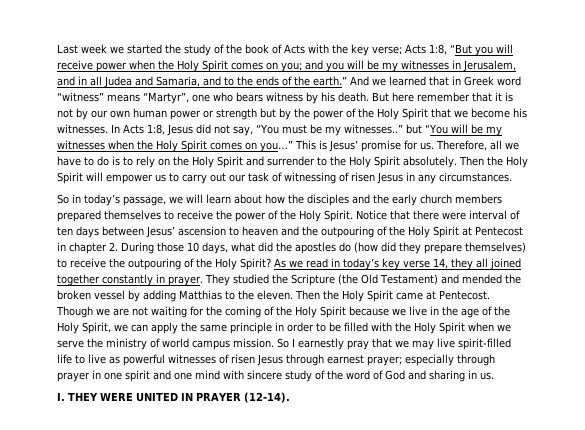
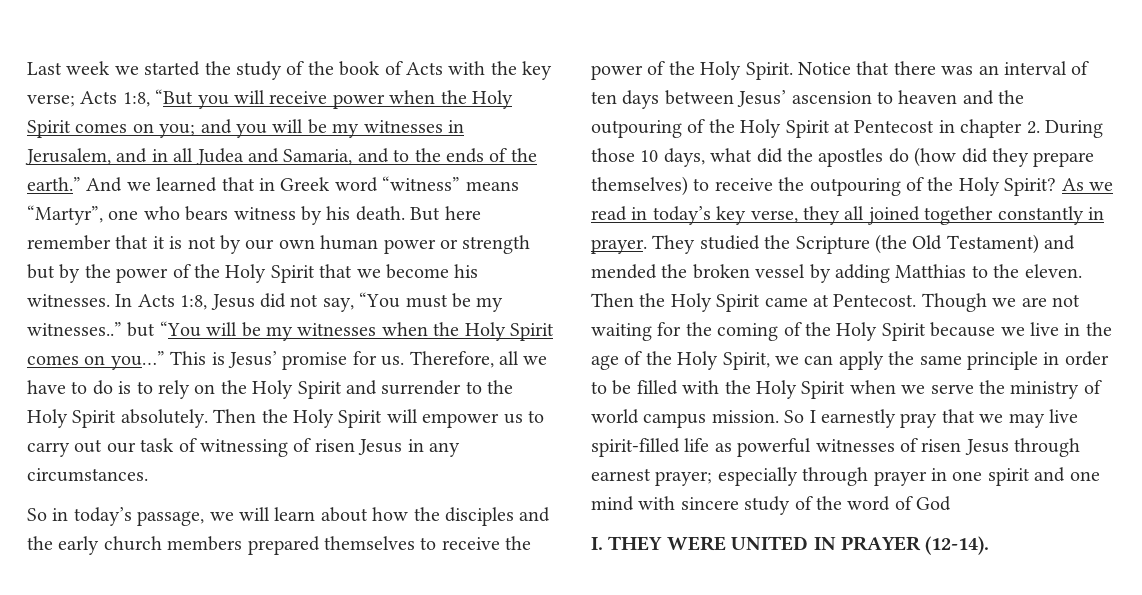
- Notice that there were interval of ten days between Jesus’ ascension to heaven and the outpouring of the Holy Spirit at Pentecost in chapter 2. During those 10 days, what did the apostles do (how did they prepare themselves) to receive the outpouring of the Holy Spirit?
+ Notice that there was an interval of ten days between Jesus’ ascension to heaven and the outpouring of the Holy Spirit at Pentecost in chapter 2. During those 10 days, what did the apostles do (how did they prepare themselves) to receive the outpouring of the Holy Spirit?
- As we read in today’s key verse 14, they all joined together constantly in prayer.
+ As we read in today’s key verse, they all joined together constantly in prayer.
- So I earnestly pray that we may live spirit-filled life to live as powerful witnesses of risen Jesus through earnest prayer; especially through prayer in one spirit and one mind with sincere study of the word of God and sharing in us.
+ So I earnestly pray that we may live spirit-filled life as powerful witnesses of risen Jesus through earnest prayer; especially through prayer in one spirit and one mind with sincere study of the word of God

